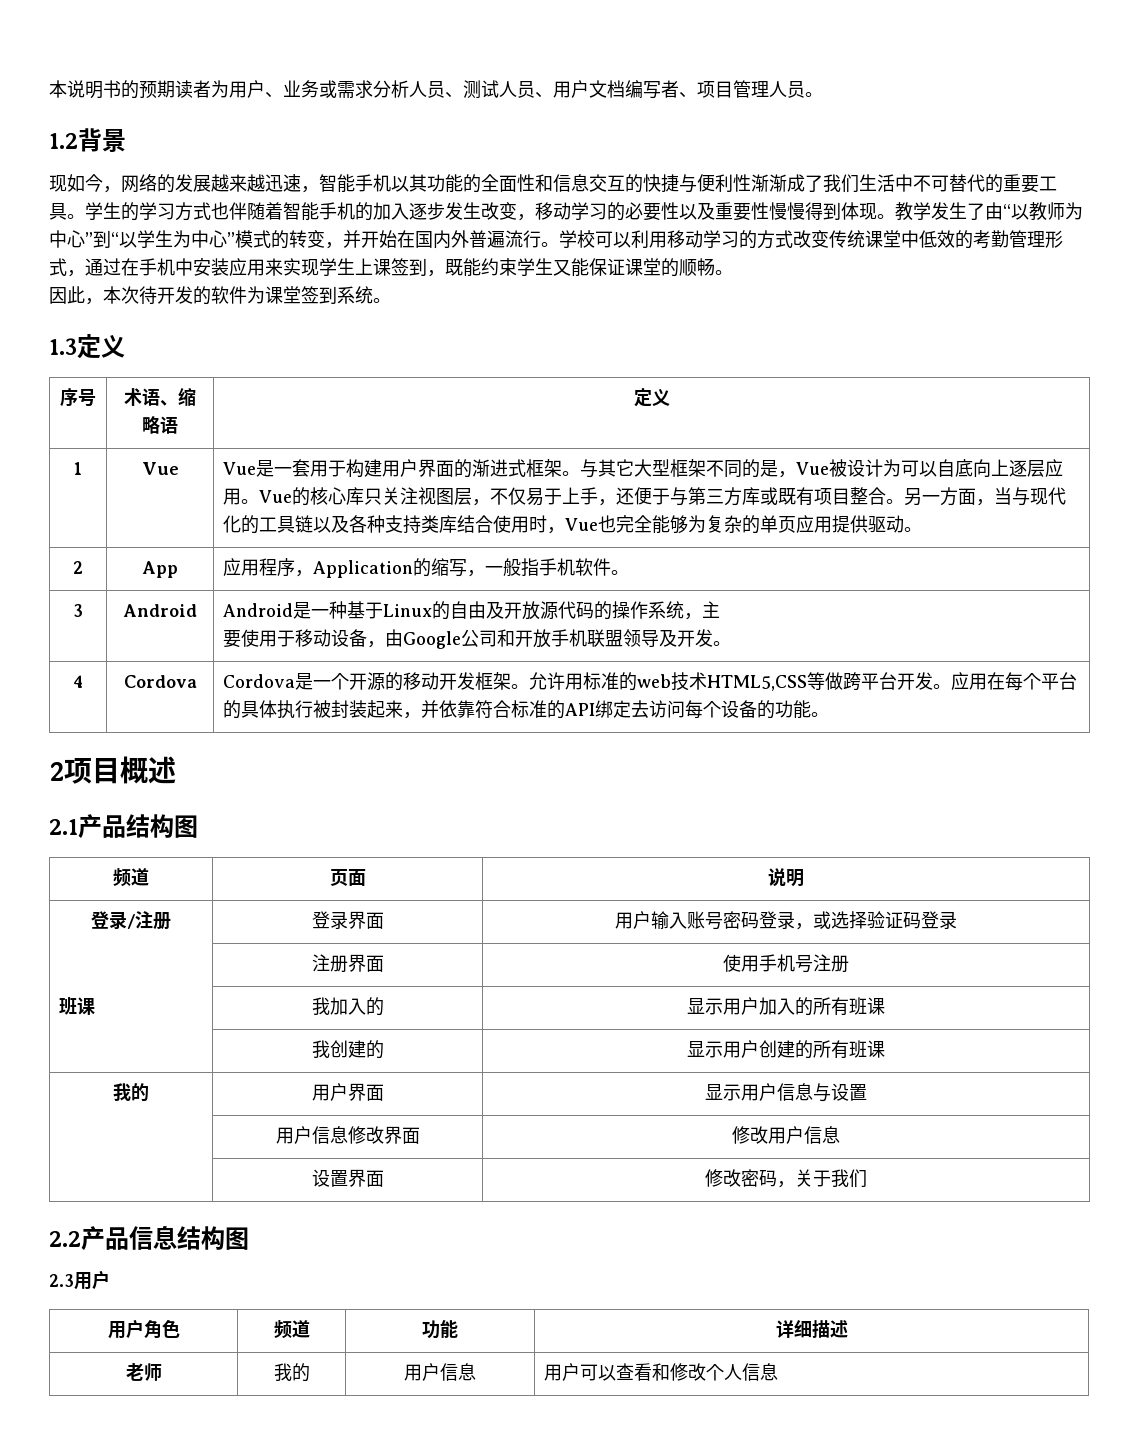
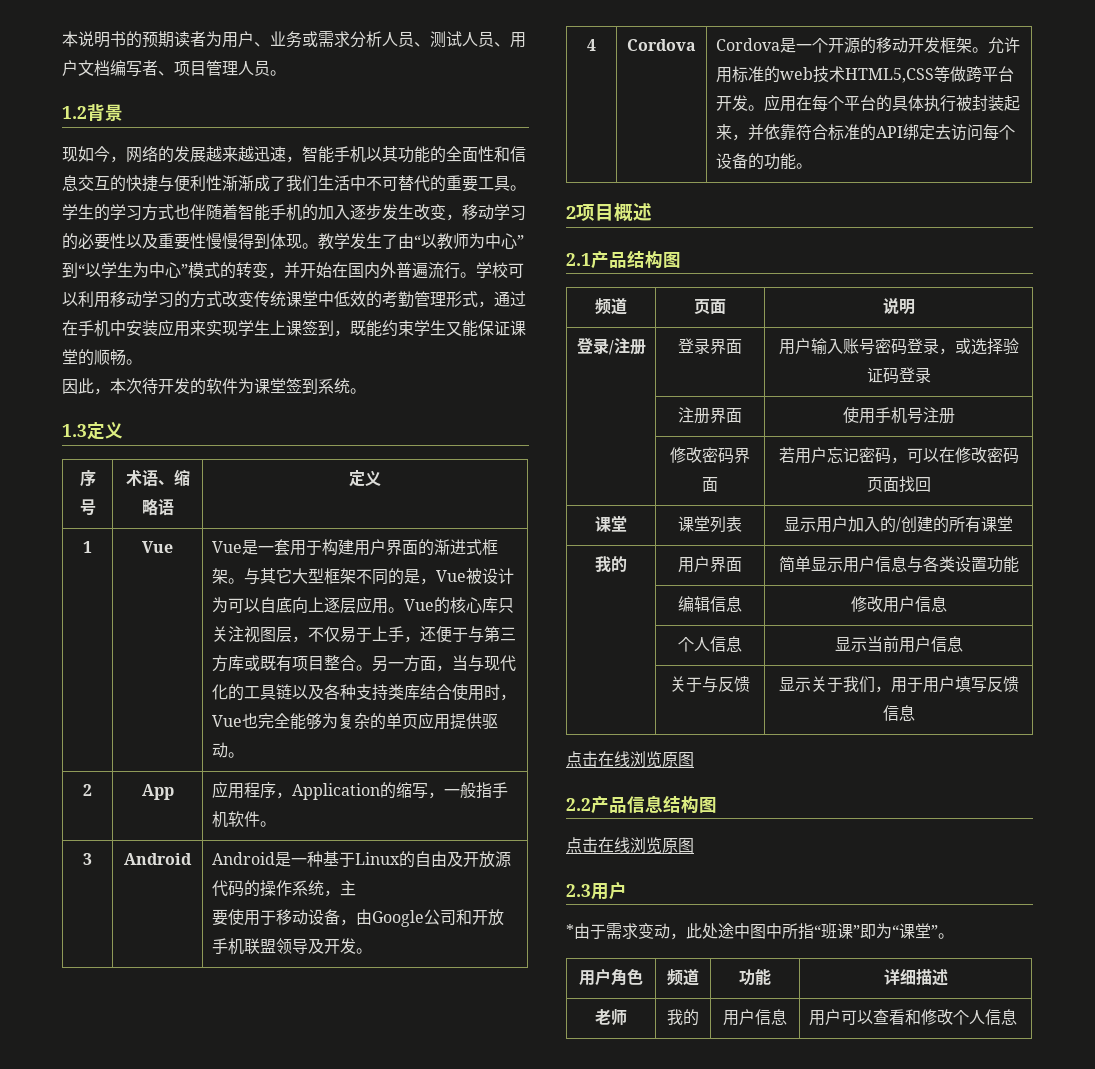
- 班课 | 我加入的 | 显示用户加入的所有班课
- | 我创建的 | 显示用户创建的所有班课
+ | 修改密码界面 | 若用户忘记密码，可以在修改密码页面找回
+ 课堂 | 课堂列表 | 显示用户加入的/创建的所有课堂
- 我的 | 用户界面 | 显示用户信息与设置
- | 用户信息修改界面 | 修改用户信息
+ 我的 | 用户界面 | 简单显示用户信息与各类设置功能
+ | 编辑信息 | 修改用户信息
- | 设置界面 | 修改密码，关于我们
+ | 个人信息 | 显示当前用户信息
+ | 关于与反馈 | 显示关于我们，用于用户填写反馈信息
+ 点击在线浏览原图
  2.2产品信息结构图
+ 点击在线浏览原图
  2.3用户
+ *由于需求变动，此处途中图中所指“班课”即为“课堂”。

